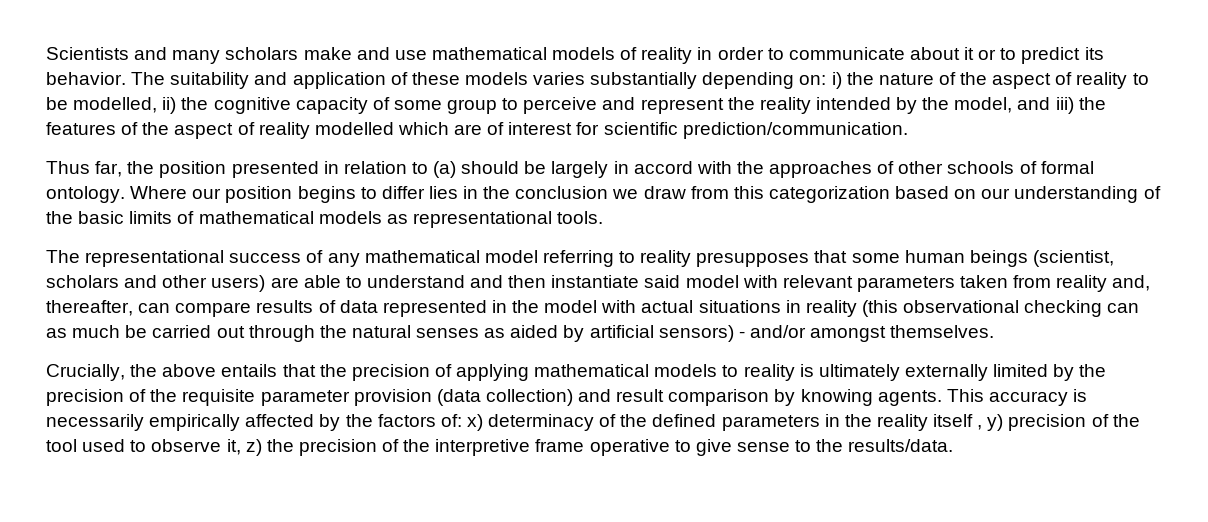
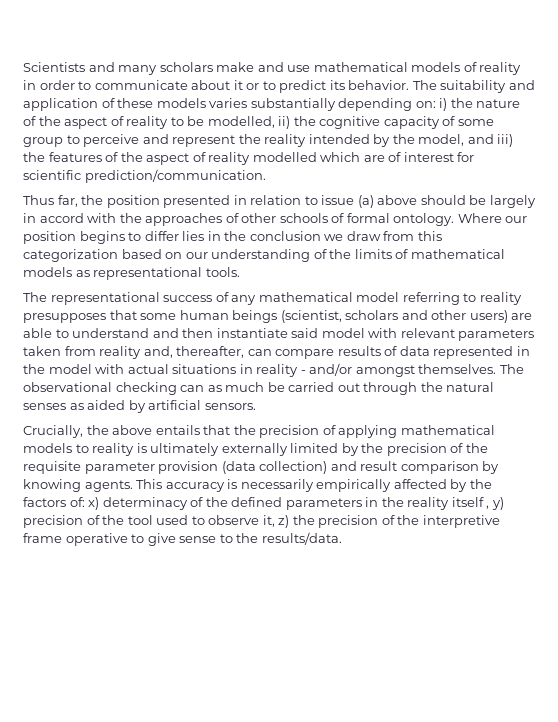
- Thus far, the position presented in relation to (a) should be largely in accord with the approaches of other schools of formal ontology.
+ Thus far, the position presented in relation to issue (a) above should be largely in accord with the approaches of other schools of formal ontology.
- Where our position begins to differ lies in the conclusion we draw from this categorization based on our understanding of the basic limits of mathematical models as representational tools.
+ Where our position begins to differ lies in the conclusion we draw from this categorization based on our understanding of the limits of mathematical models as representational tools.
- The representational success of any mathematical model referring to reality presupposes that some human beings (scientist, scholars and other users) are able to understand and then instantiate said model with relevant parameters taken from reality and, thereafter, can compare results of data represented in the model with actual situations in reality (this observational checking can as much be carried out through the natural senses as aided by artificial sensors) - and/or amongst themselves.
+ The representational success of any mathematical model referring to reality presupposes that some human beings (scientist, scholars and other users) are able to understand and then instantiate said model with relevant parameters taken from reality and, thereafter, can compare results of data represented in the model with actual situations in reality - and/or amongst themselves. The observational checking can as much be carried out through the natural senses as aided by artificial sensors.

